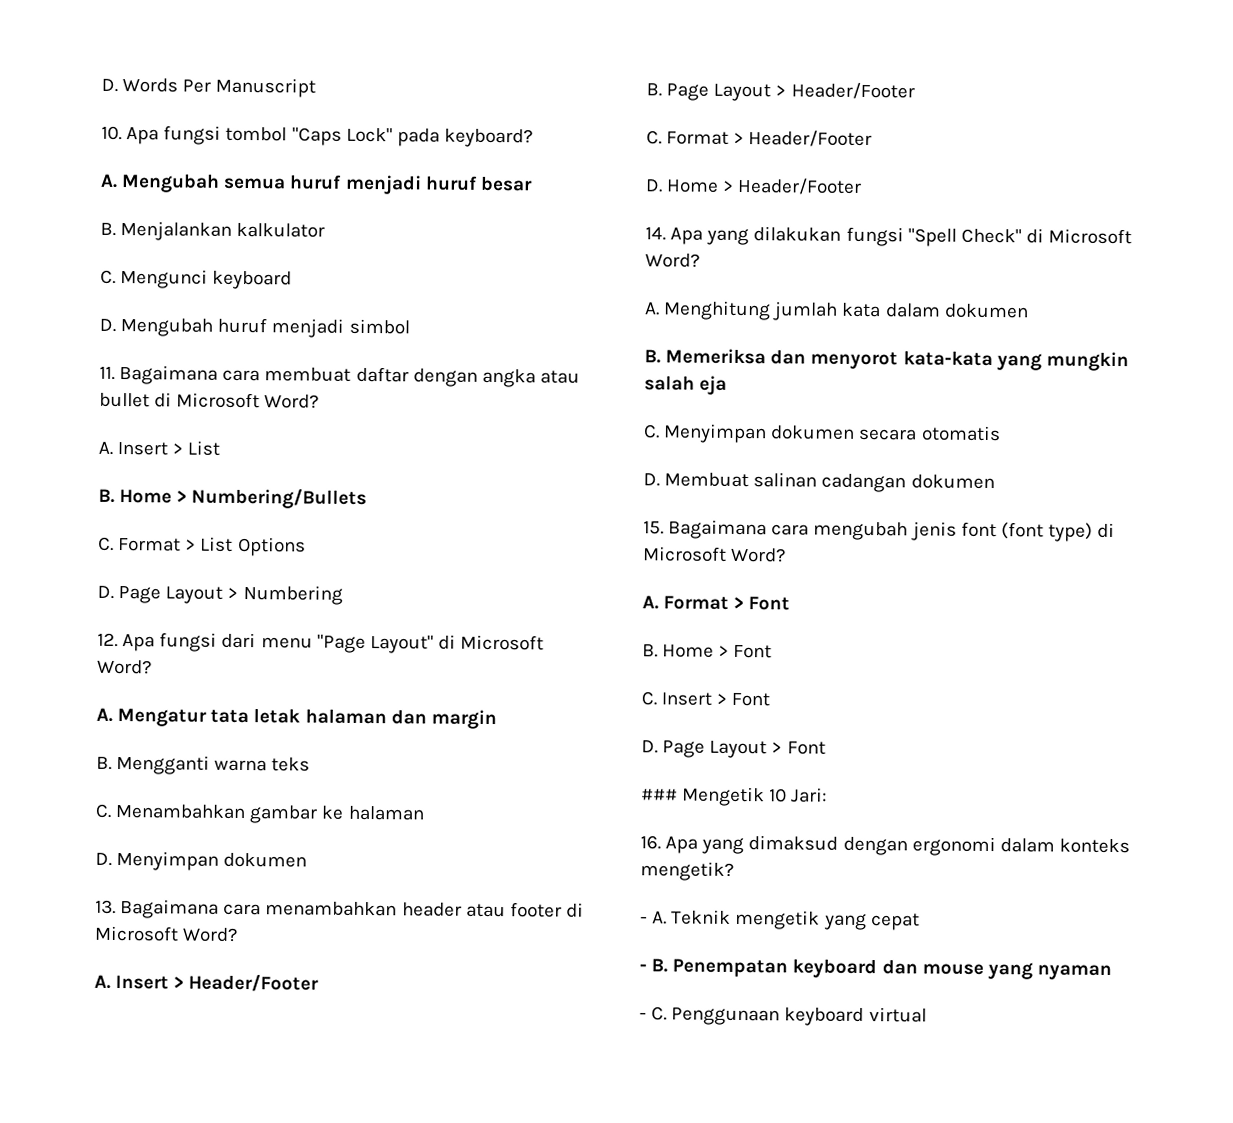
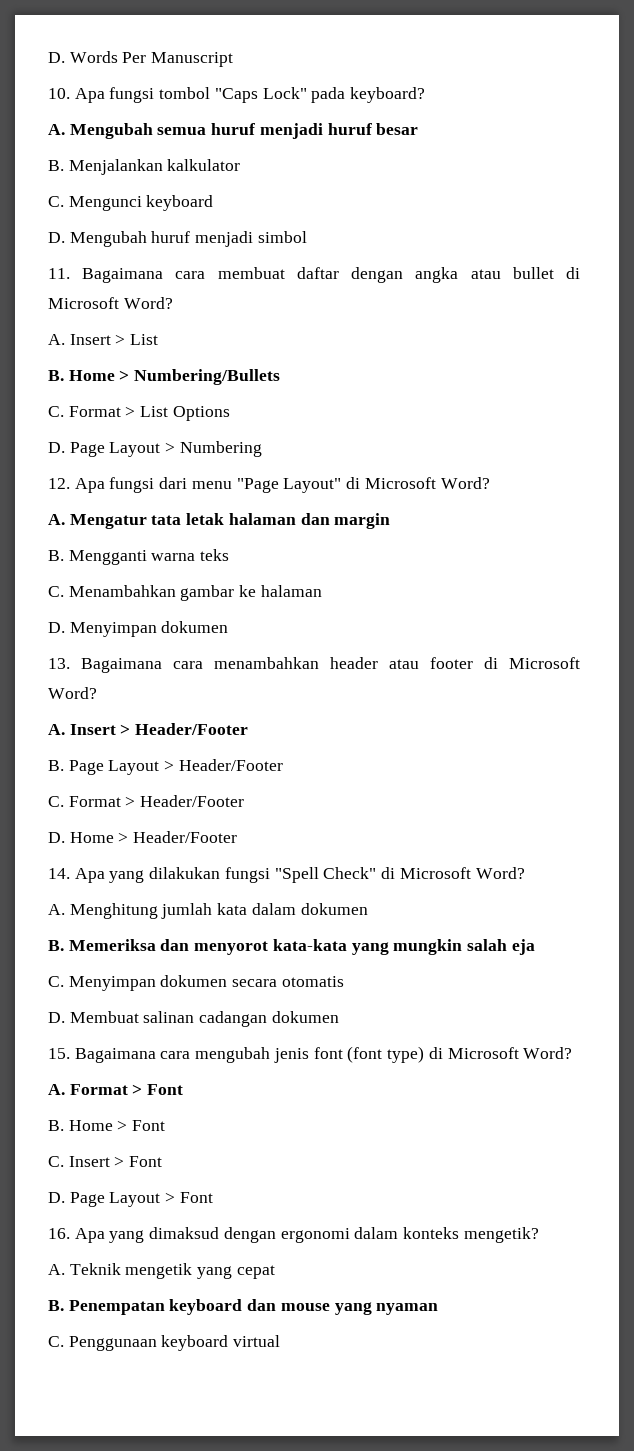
- ### Mengetik 10 Jari:
- - A. Teknik mengetik yang cepat
+ A. Teknik mengetik yang cepat
- - B. Penempatan keyboard dan mouse yang nyaman
+ B. Penempatan keyboard dan mouse yang nyaman
- - C. Penggunaan keyboard virtual
+ C. Penggunaan keyboard virtual

